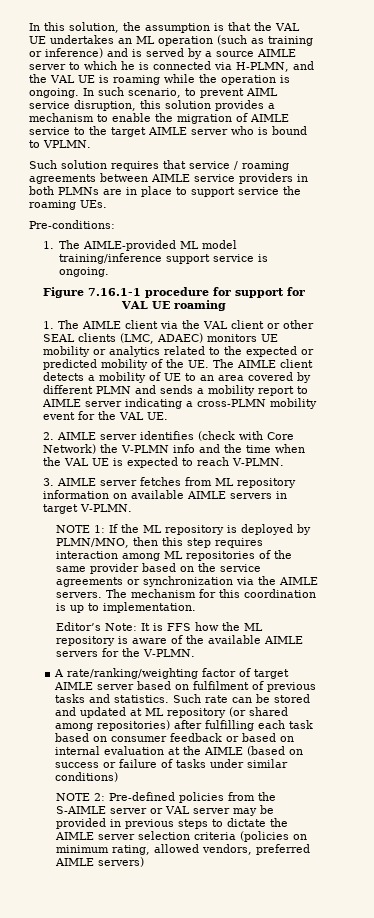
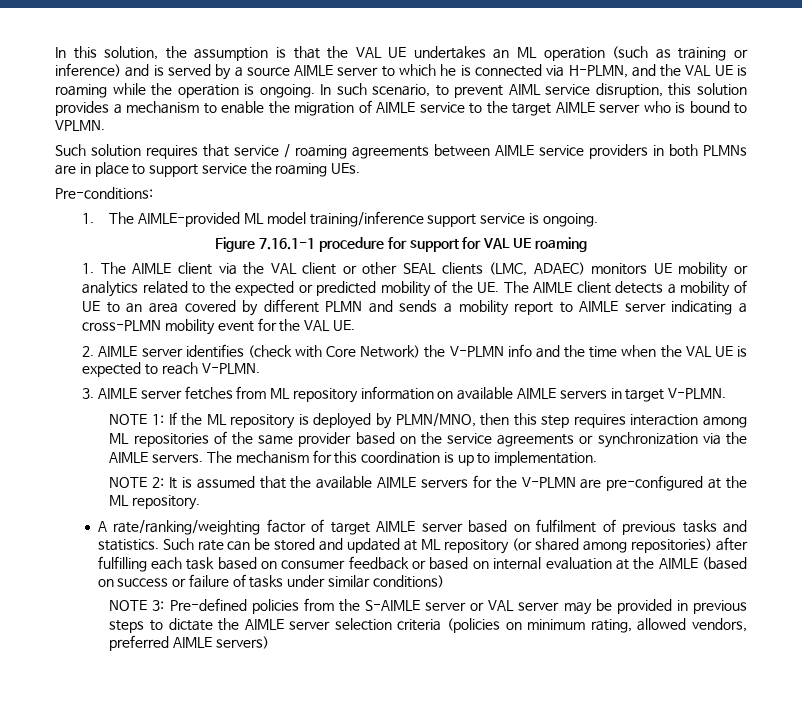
- Editor’s Note: It is FFS how the ML repository is aware of the available AIMLE servers for the V-PLMN.
+ NOTE 2: It is assumed that the available AIMLE servers for the V-PLMN are pre-configured at the ML repository.
- NOTE 2: Pre-defined policies from the S-AIMLE server or VAL server may be provided in previous steps to dictate the AIMLE server selection criteria (policies on minimum rating, allowed vendors, preferred AIMLE servers)
+ NOTE 3: Pre-defined policies from the S-AIMLE server or VAL server may be provided in previous steps to dictate the AIMLE server selection criteria (policies on minimum rating, allowed vendors, preferred AIMLE servers)

